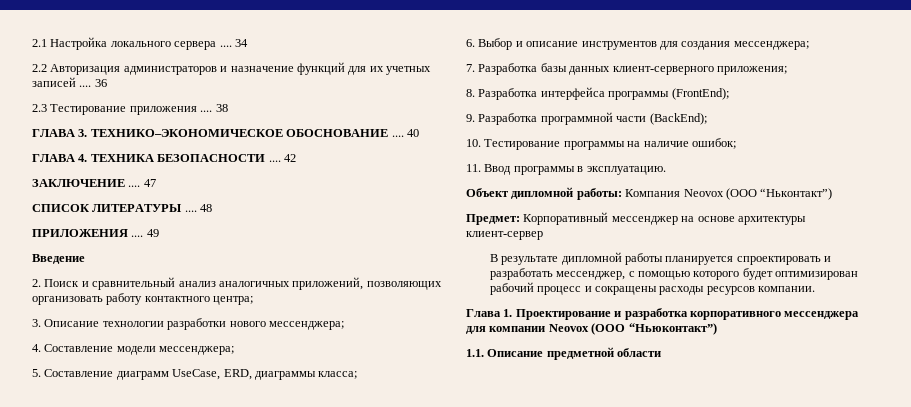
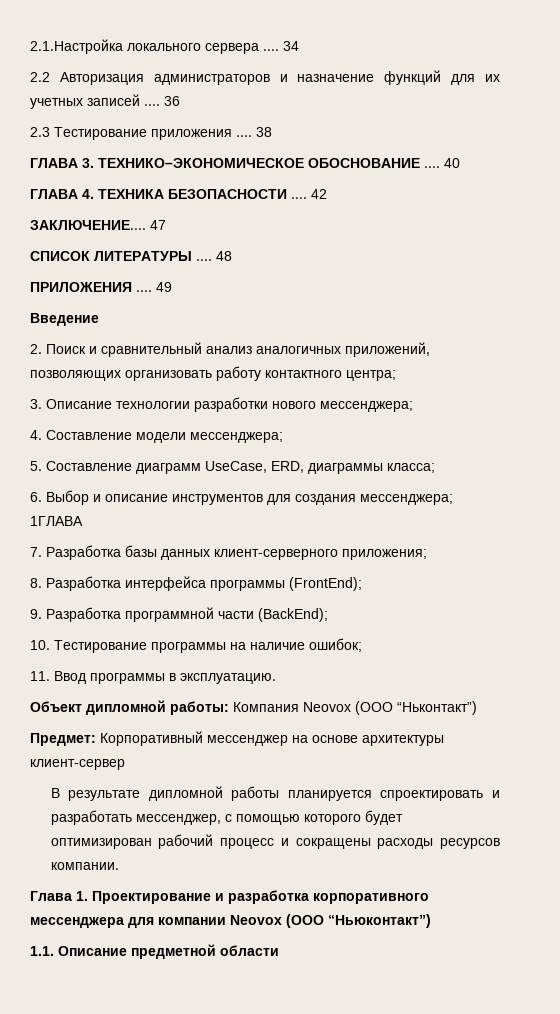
- 2.1 Настройка локального сервера ....
+ 2.1.Настройка локального сервера ....
- ЗАКЛЮЧЕНИЕ ....
+ ЗАКЛЮЧЕНИЕ....
- 6. Выбор и описание инструментов для создания мессенджера;
+ 6. Выбор и описание инструментов для создания мессенджера; 1ГЛАВА

